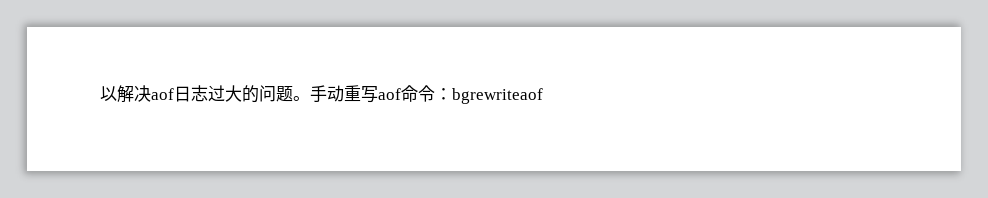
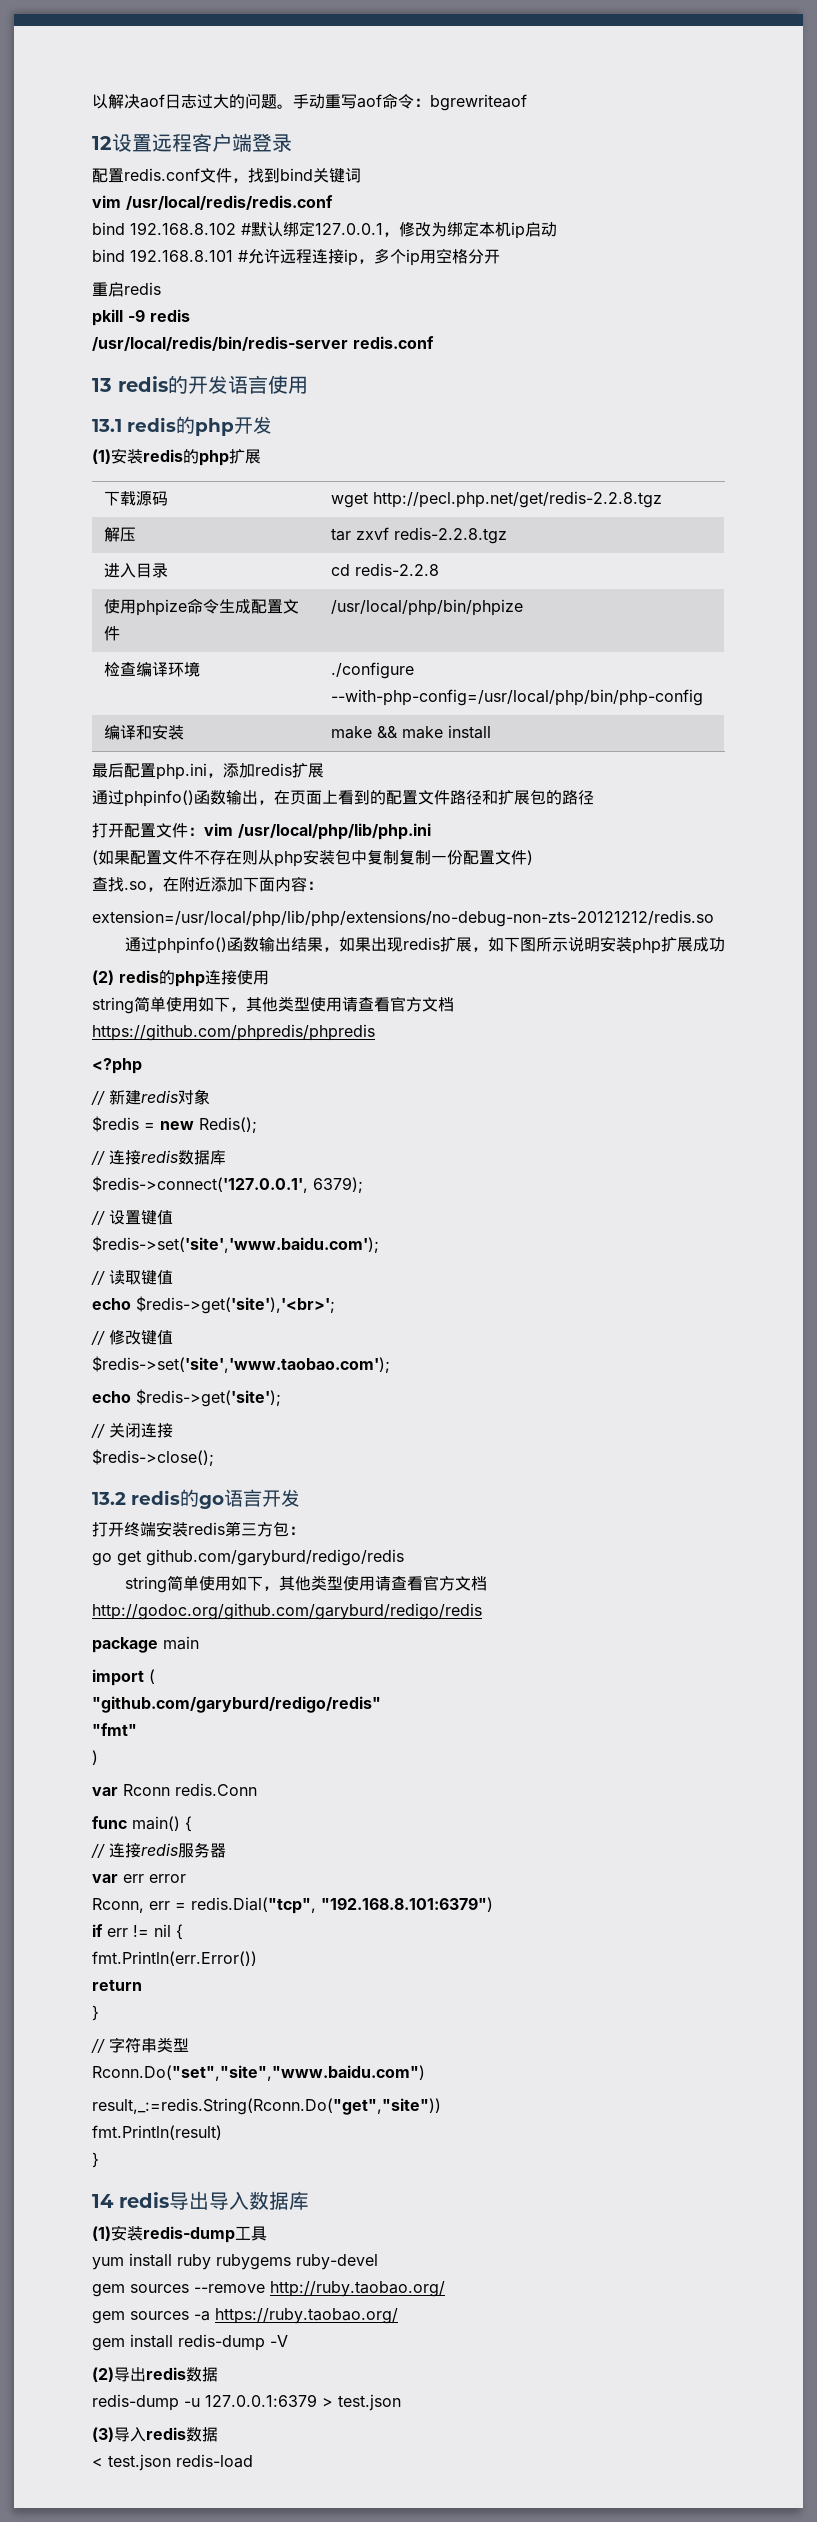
+ 12设置远程客户端登录
+ 配置redis.conf文件，找到bind关键词
+ vim /usr/local/redis/redis.conf
+ bind 192.168.8.102 #默认绑定127.0.0.1，修改为绑定本机ip启动
+ bind 192.168.8.101 #允许远程连接ip，多个ip用空格分开
+ 重启redis
+ pkill -9 redis
+ /usr/local/redis/bin/redis-server redis.conf
+ 13 redis的开发语言使用
+ 13.1 redis的php开发
+ (1)安装redis的php扩展
+ 下载源码 | wget http://pecl.php.net/get/redis-2.2.8.tgz
+ 解压 | tar zxvf redis-2.2.8.tgz
+ 进入目录 | cd redis-2.2.8
+ 使用phpize命令生成配置文件 | /usr/local/php/bin/phpize
+ 检查编译环境 | ./configure --with-php-config=/usr/local/php/bin/php-config
+ 编译和安装 | make && make install
+ 最后配置php.ini，添加redis扩展
+ 通过phpinfo()函数输出，在页面上看到的配置文件路径和扩展包的路径
+ 打开配置文件：vim /usr/local/php/lib/php.ini
+ (如果配置文件不存在则从php安装包中复制复制一份配置文件)
+ 查找.so，在附近添加下面内容：
+ extension=/usr/local/php/lib/php/extensions/no-debug-non-zts-20121212/redis.so
+ 通过phpinfo()函数输出结果，如果出现redis扩展，如下图所示说明安装php扩展成功
+ (2) redis的php连接使用
+ string简单使用如下，其他类型使用请查看官方文档https://github.com/phpredis/phpredis
+ <?php
+ // 新建redis对象
+ $redis = new Redis();
+ // 连接redis数据库
+ $redis->connect('127.0.0.1', 6379);
+ // 设置键值
+ $redis->set('site','www.baidu.com');
+ // 读取键值
+ echo $redis->get('site'),'<br>';
+ // 修改键值
+ $redis->set('site','www.taobao.com');
+ echo $redis->get('site');
+ // 关闭连接
+ $redis->close();
+ 13.2 redis的go语言开发
+ 打开终端安装redis第三方包：
+ go get github.com/garyburd/redigo/redis
+ string简单使用如下，其他类型使用请查看官方文档http://godoc.org/github.com/garyburd/redigo/redis
+ package main
+ import (
+ "github.com/garyburd/redigo/redis"
+ "fmt"
+ )
+ var Rconn redis.Conn
+ func main() {
+ // 连接redis服务器
+ var err error
+ Rconn, err = redis.Dial("tcp", "192.168.8.101:6379")
+ if err != nil {
+ fmt.Println(err.Error())
+ return
+ }
+ // 字符串类型
+ Rconn.Do("set","site","www.baidu.com")
+ result,_:=redis.String(Rconn.Do("get","site"))
+ fmt.Println(result)
+ }
+ 14 redis导出导入数据库
+ (1)安装redis-dump工具
+ yum install ruby rubygems ruby-devel
+ gem sources --remove http://ruby.taobao.org/
+ gem sources -a https://ruby.taobao.org/
+ gem install redis-dump -V
+ (2)导出redis数据
+ redis-dump -u 127.0.0.1:6379 > test.json
+ (3)导入redis数据
+ < test.json redis-load

